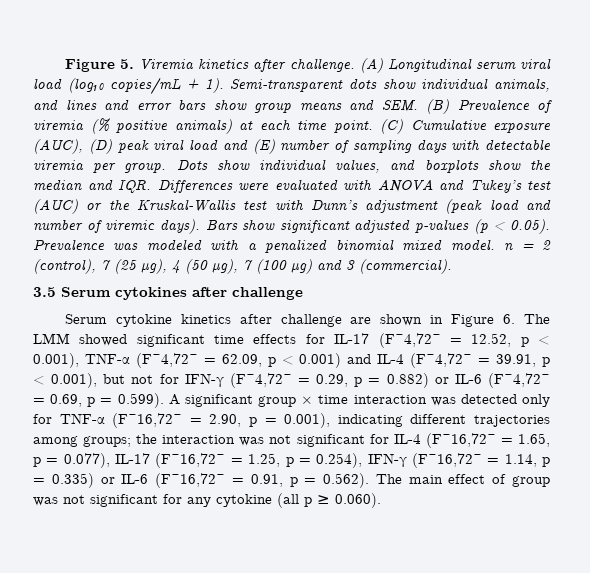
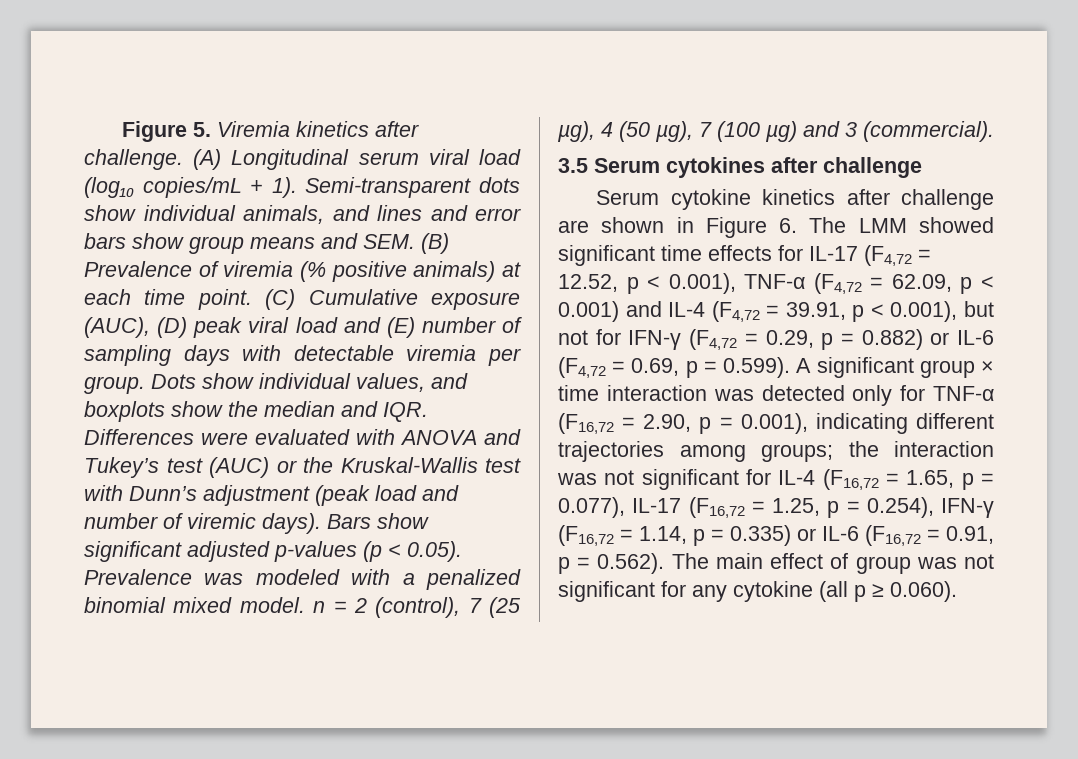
- Serum cytokine kinetics after challenge are shown in Figure 6. The LMM showed significant time effects for IL-17 (F~4,72~ = 12.52, p < 0.001), TNF-α (F~4,72~ = 62.09, p < 0.001) and IL-4 (F~4,72~ = 39.91, p < 0.001), but not for IFN-γ (F~4,72~ = 0.29, p = 0.882) or IL-6 (F~4,72~ = 0.69, p = 0.599). A significant group × time interaction was detected only for TNF-α (F~16,72~ = 2.90, p = 0.001), indicating different trajectories among groups;
+ Serum cytokine kinetics after challenge are shown in Figure 6. The LMM showed significant time effects for IL-17 (F4,72 = 12.52, p < 0.001), TNF-α (F4,72 = 62.09, p < 0.001) and IL-4 (F4,72 = 39.91, p < 0.001), but not for IFN-γ (F4,72 = 0.29, p = 0.882) or IL-6 (F4,72 = 0.69, p = 0.599). A significant group × time interaction was detected only for TNF-α (F16,72 = 2.90, p = 0.001), indicating different trajectories among groups;
- the interaction was not significant for IL-4 (F~16,72~ = 1.65, p = 0.077), IL-17 (F~16,72~ = 1.25, p = 0.254), IFN-γ (F~16,72~ = 1.14, p = 0.335) or IL-6 (F~16,72~ = 0.91, p = 0.562). The main effect of group was not significant for any cytokine (all p ≥ 0.060).
+ the interaction was not significant for IL-4 (F16,72 = 1.65, p = 0.077), IL-17 (F16,72 = 1.25, p = 0.254), IFN-γ (F16,72 = 1.14, p = 0.335) or IL-6 (F16,72 = 0.91, p = 0.562). The main effect of group was not significant for any cytokine (all p ≥ 0.060).

